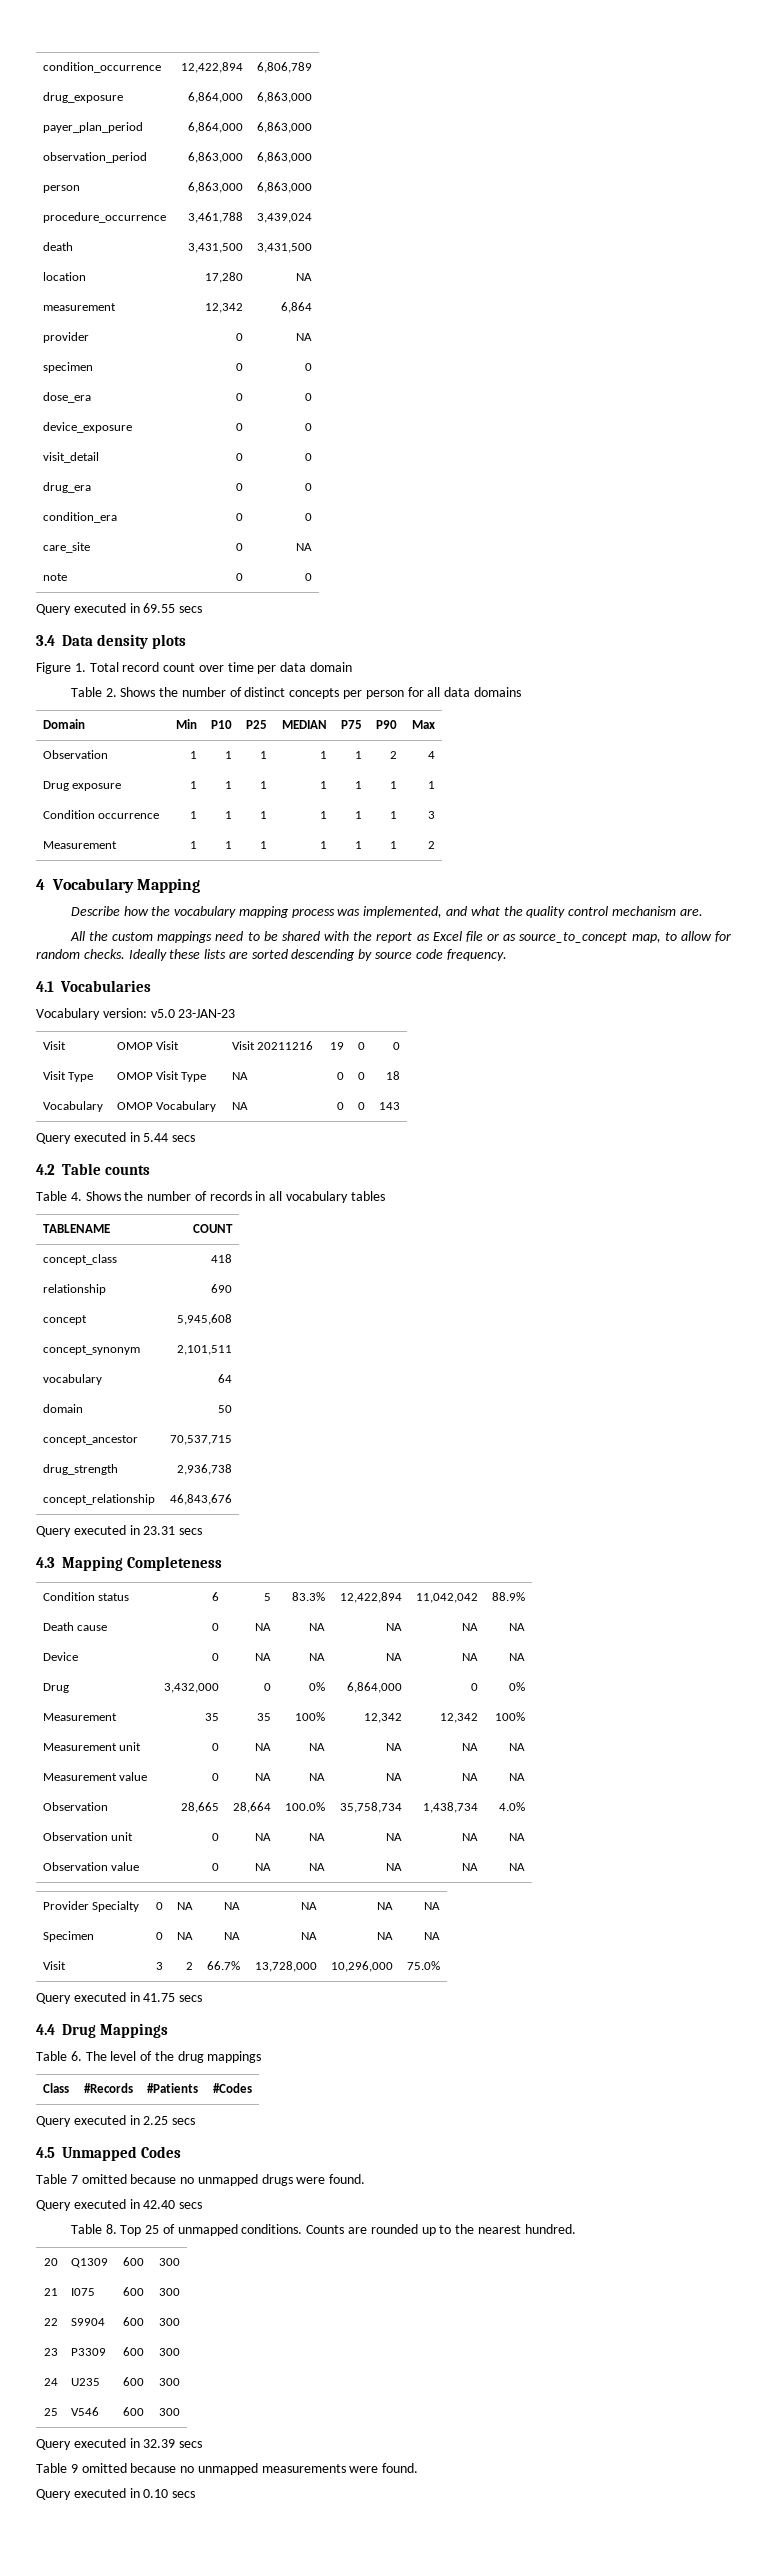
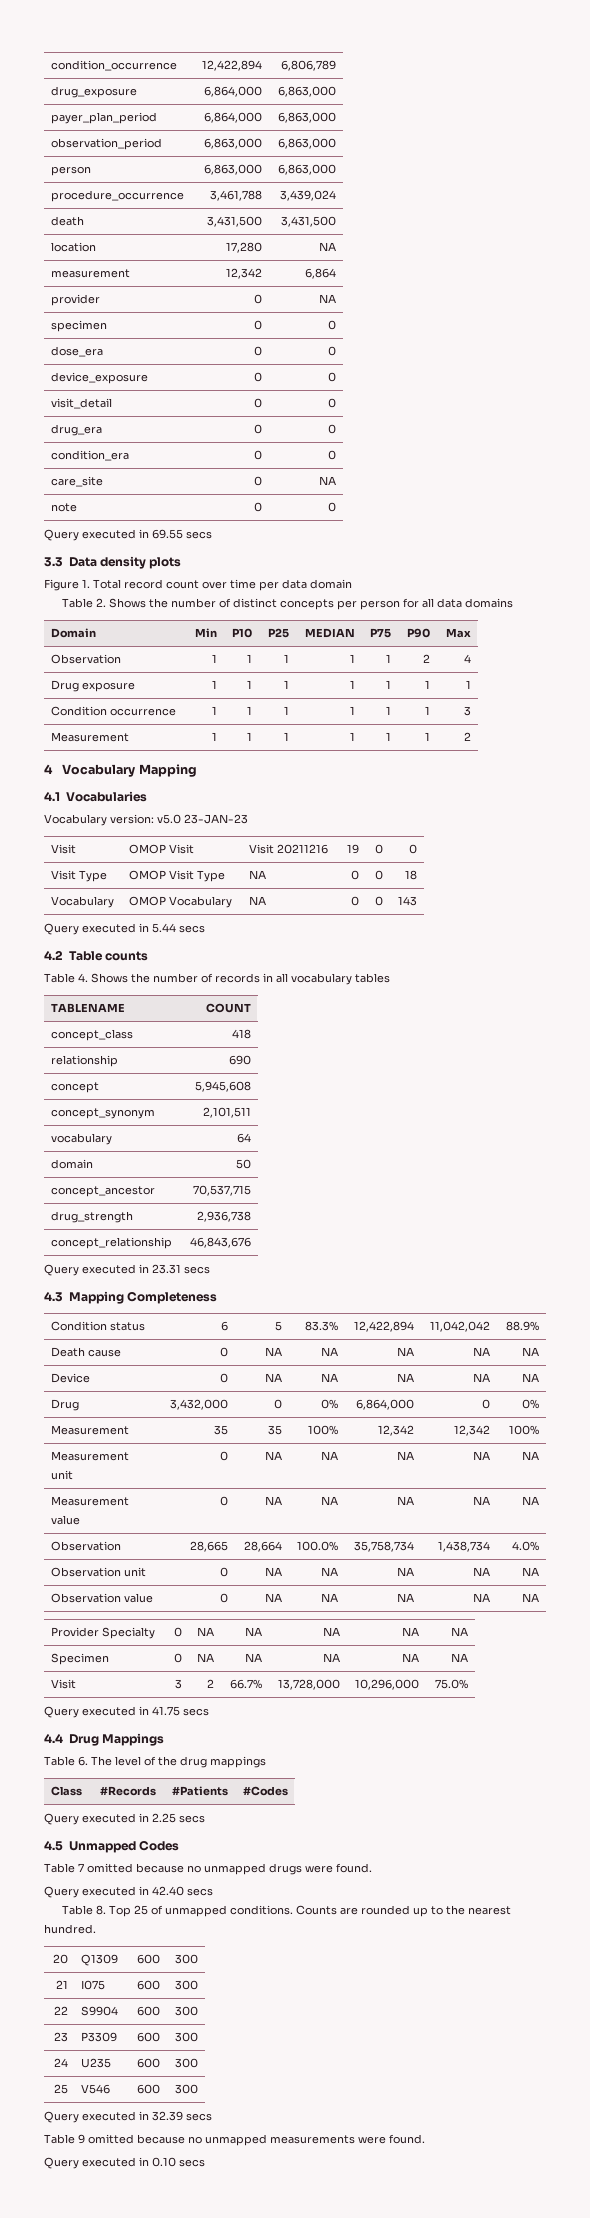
- 3.4 Data density plots
+ 3.3 Data density plots
- Describe how the vocabulary mapping process was implemented, and what the quality control mechanism are.
- All the custom mappings need to be shared with the report as Excel file or as source_to_concept map, to allow for random checks. Ideally these lists are sorted descending by source code frequency.

